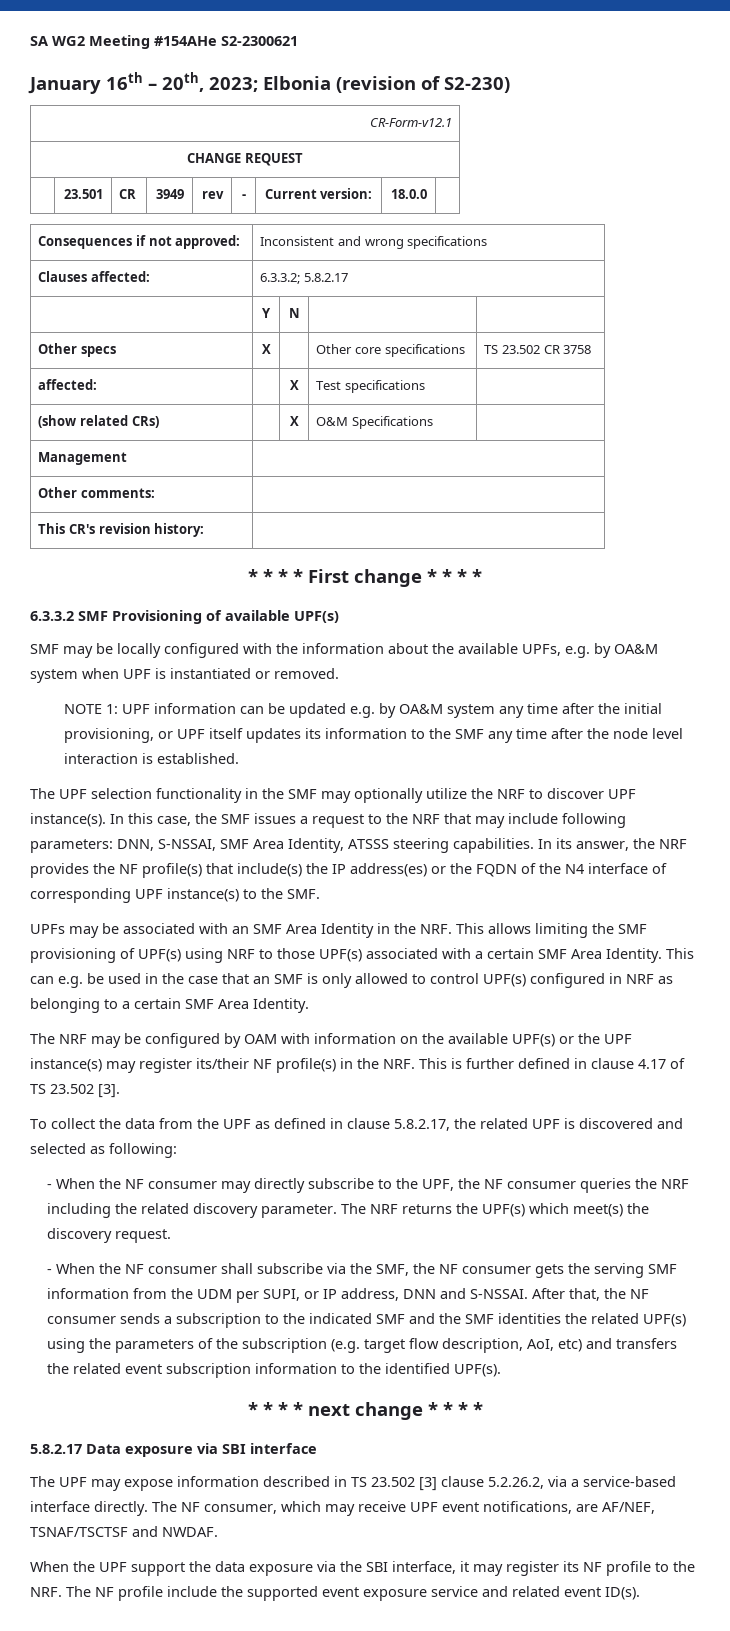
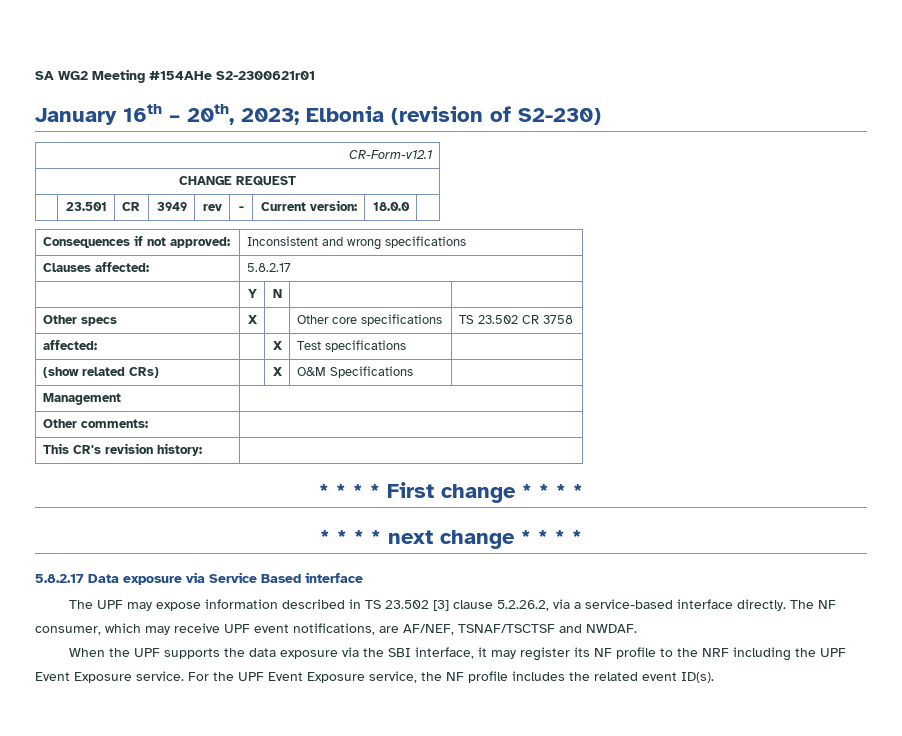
- SA WG2 Meeting #154AHe S2-2300621
+ SA WG2 Meeting #154AHe S2-2300621r01
- Clauses affected: | 6.3.3.2; 5.8.2.17
+ Clauses affected: | 5.8.2.17
- 6.3.3.2 SMF Provisioning of available UPF(s)
- SMF may be locally configured with the information about the available UPFs, e.g. by OA&M system when UPF is instantiated or removed.
- NOTE 1: UPF information can be updated e.g. by OA&M system any time after the initial provisioning, or UPF itself updates its information to the SMF any time after the node level interaction is established.
- The UPF selection functionality in the SMF may optionally utilize the NRF to discover UPF instance(s). In this case, the SMF issues a request to the NRF that may include following parameters: DNN, S-NSSAI, SMF Area Identity, ATSSS steering capabilities. In its answer, the NRF provides the NF profile(s) that include(s) the IP address(es) or the FQDN of the N4 interface of corresponding UPF instance(s) to the SMF.
- UPFs may be associated with an SMF Area Identity in the NRF. This allows limiting the SMF provisioning of UPF(s) using NRF to those UPF(s) associated with a certain SMF Area Identity. This can e.g. be used in the case that an SMF is only allowed to control UPF(s) configured in NRF as belonging to a certain SMF Area Identity.
- The NRF may be configured by OAM with information on the available UPF(s) or the UPF instance(s) may register its/their NF profile(s) in the NRF. This is further defined in clause 4.17 of TS 23.502 [3].
- To collect the data from the UPF as defined in clause 5.8.2.17, the related UPF is discovered and selected as following:
- - When the NF consumer may directly subscribe to the UPF, the NF consumer queries the NRF including the related discovery parameter. The NRF returns the UPF(s) which meet(s) the discovery request.
- - When the NF consumer shall subscribe via the SMF, the NF consumer gets the serving SMF information from the UDM per SUPI, or IP address, DNN and S-NSSAI. After that, the NF consumer sends a subscription to the indicated SMF and the SMF identities the related UPF(s) using the parameters of the subscription (e.g. target flow description, AoI, etc) and transfers the related event subscription information to the identified UPF(s).
- 5.8.2.17 Data exposure via SBI interface
+ 5.8.2.17 Data exposure via Service Based interface
- When the UPF support the data exposure via the SBI interface, it may register its NF profile to the NRF. The NF profile include the supported event exposure service and related event ID(s).
+ When the UPF supports the data exposure via the SBI interface, it may register its NF profile to the NRF including the UPF Event Exposure service. For the UPF Event Exposure service, the NF profile includes the related event ID(s).

